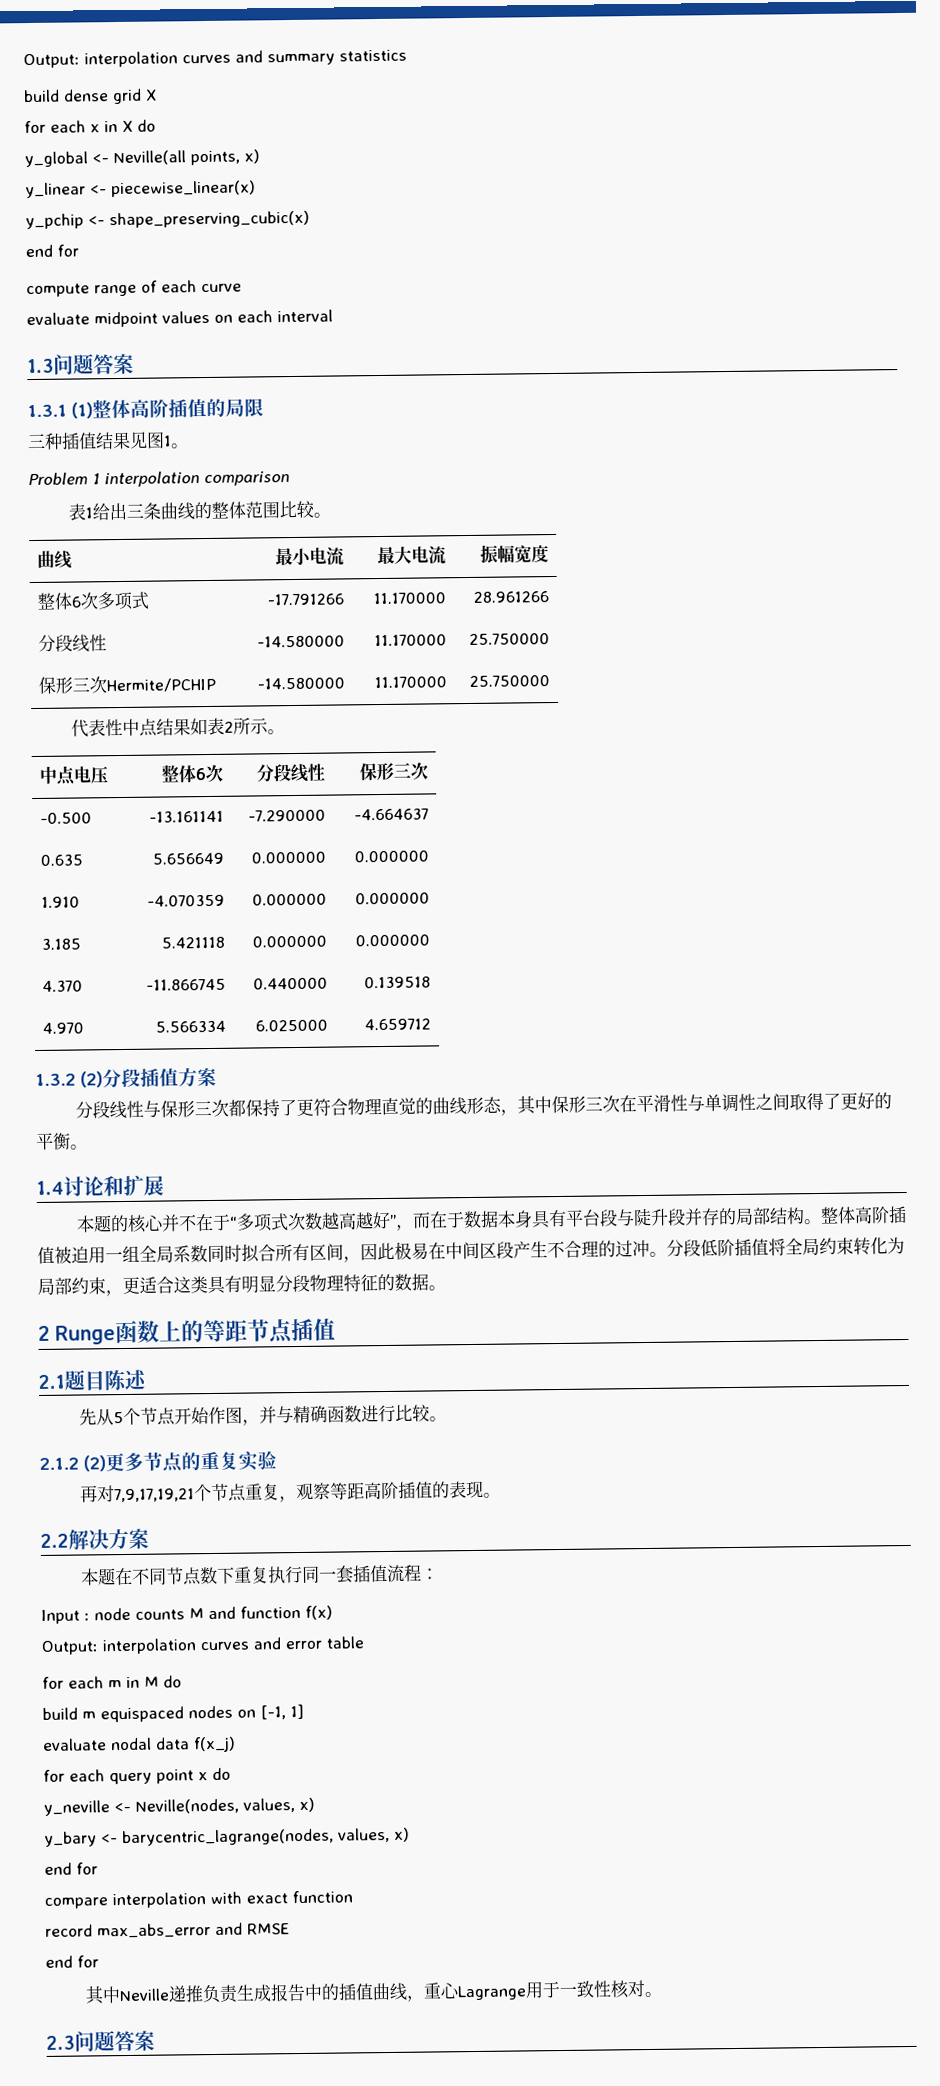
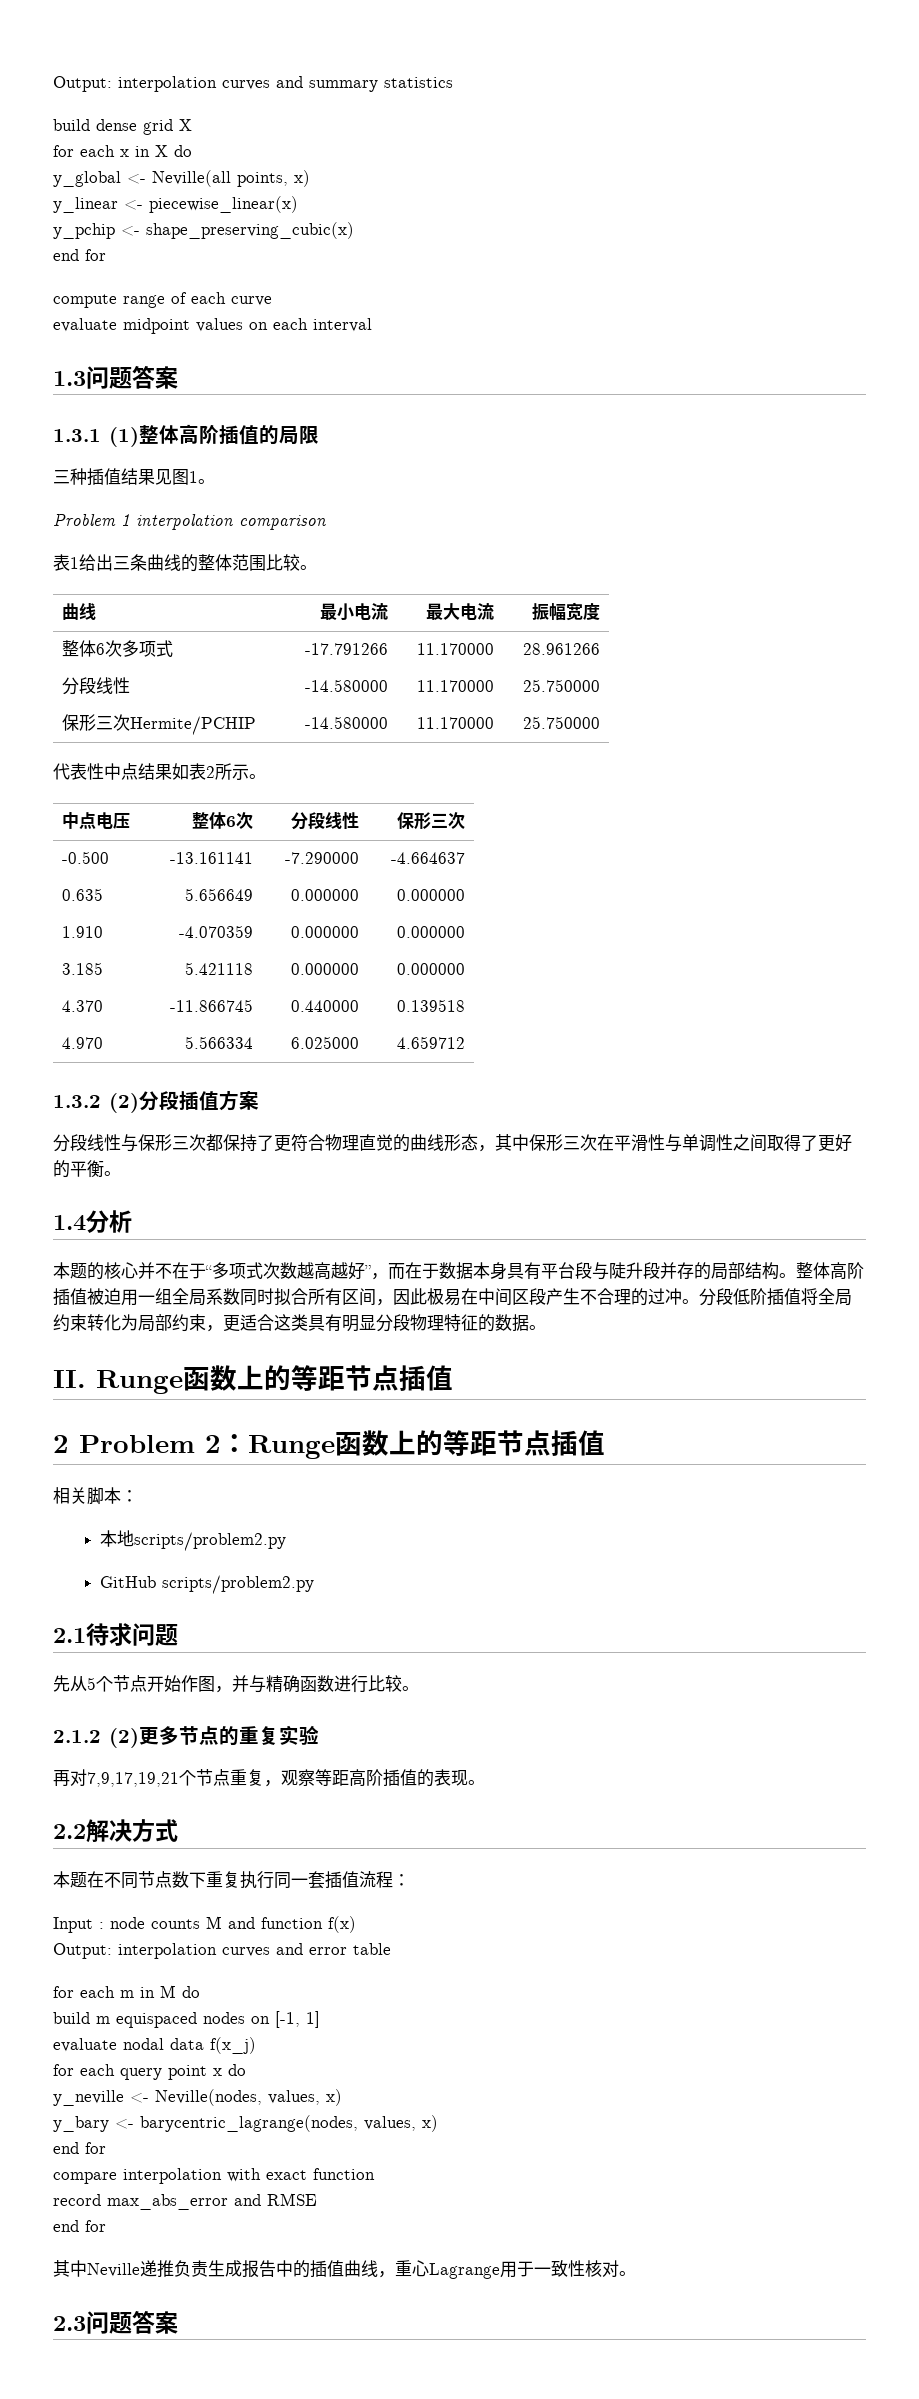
- 1.4讨论和扩展
+ 1.4分析
- 2 Runge函数上的等距节点插值
+ II. Runge函数上的等距节点插值
+ 2 Problem 2：Runge函数上的等距节点插值
+ 相关脚本：
+ 本地scripts/problem2.py
+ GitHub scripts/problem2.py
- 2.1题目陈述
+ 2.1待求问题
- 2.2解决方案
+ 2.2解决方式

